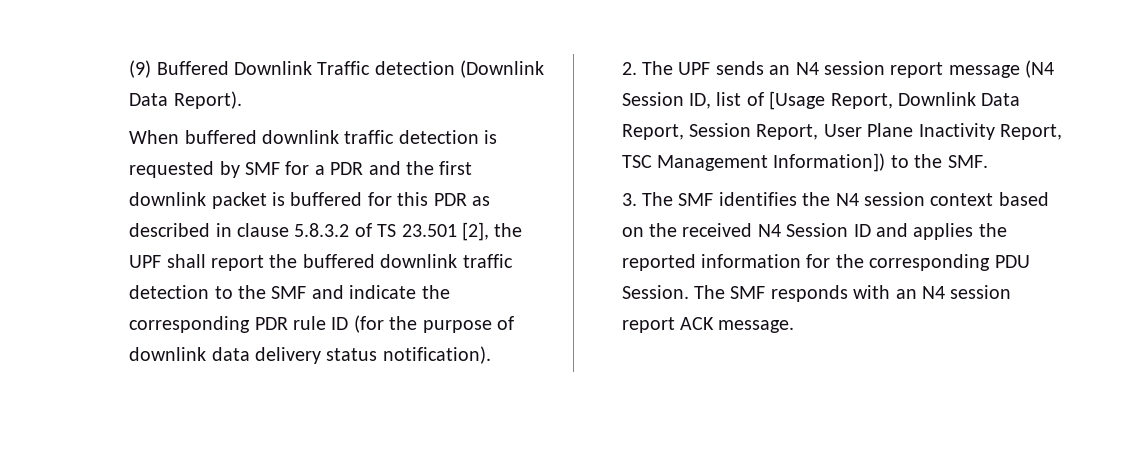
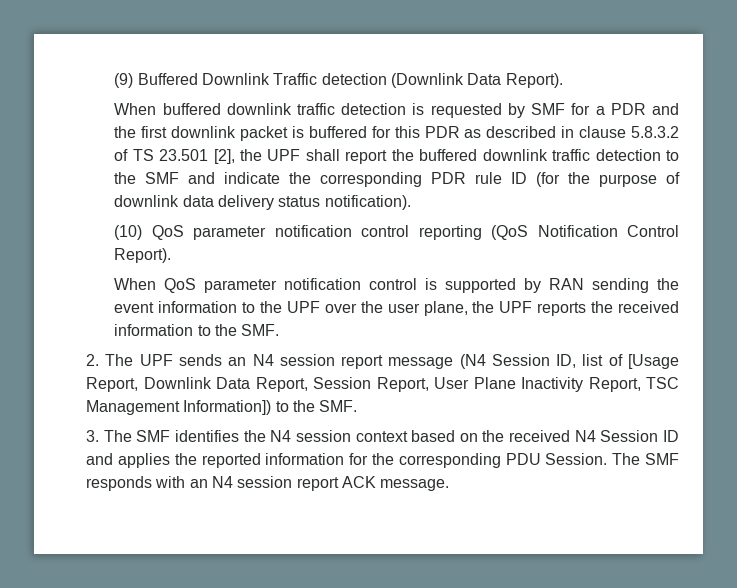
+ (10) QoS parameter notification control reporting (QoS Notification Control Report).
+ When QoS parameter notification control is supported by RAN sending the event information to the UPF over the user plane, the UPF reports the received information to the SMF.

